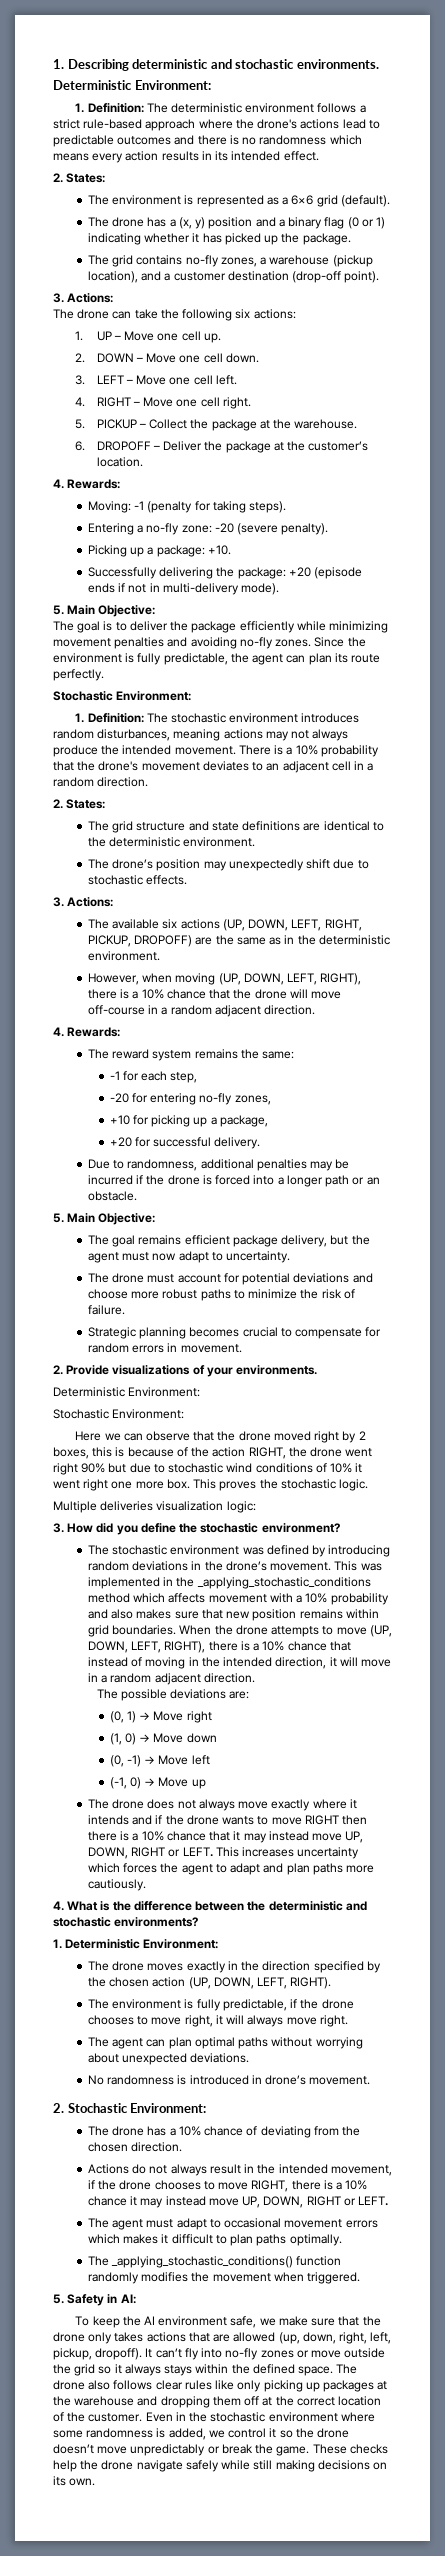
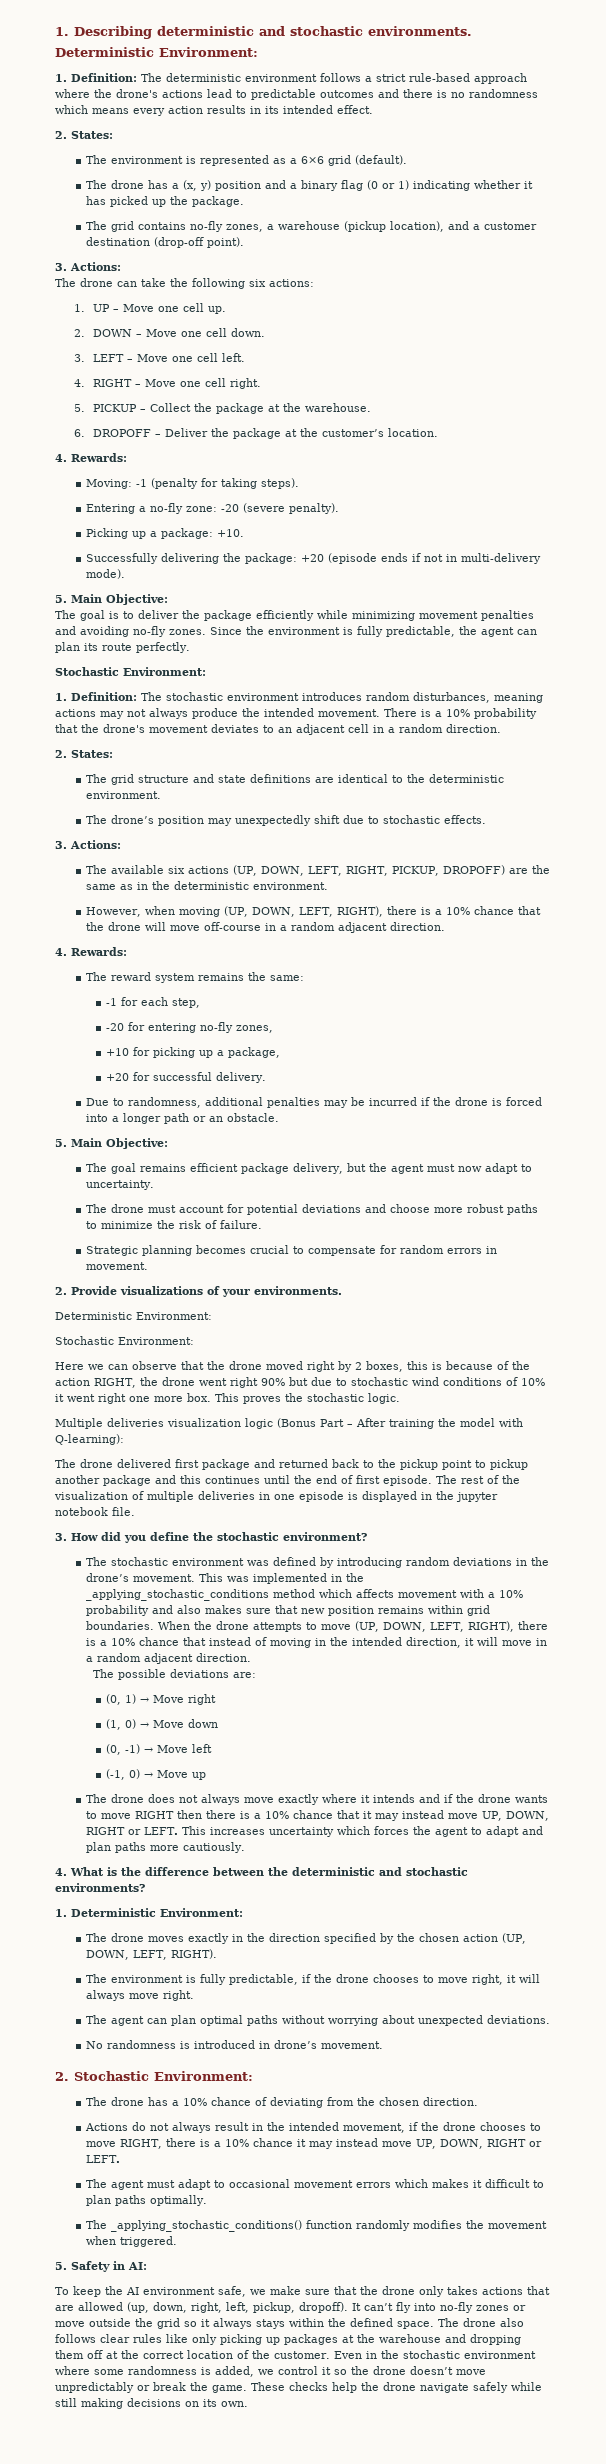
- Multiple deliveries visualization logic:
+ Multiple deliveries visualization logic (Bonus Part – After training the model with Q-learning):
+ The drone delivered first package and returned back to the pickup point to pickup another package and this continues until the end of first episode. The rest of the visualization of multiple deliveries in one episode is displayed in the jupyter notebook file.

